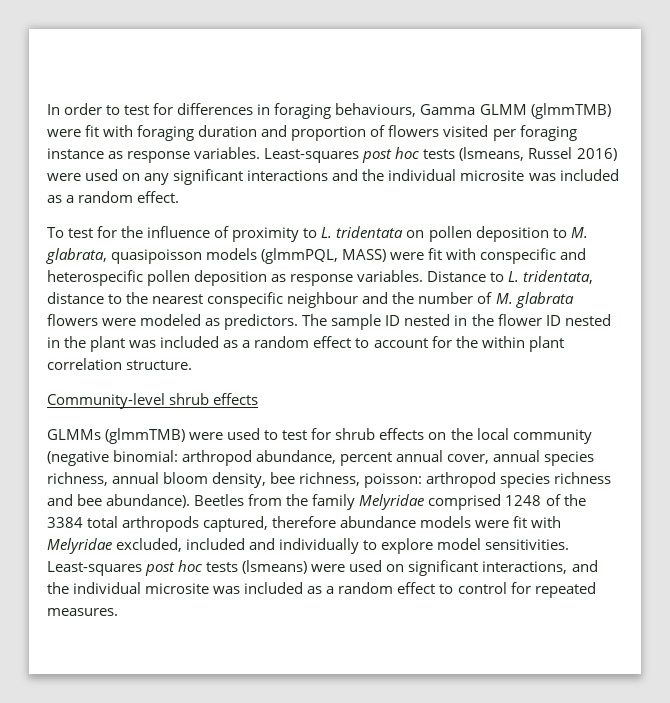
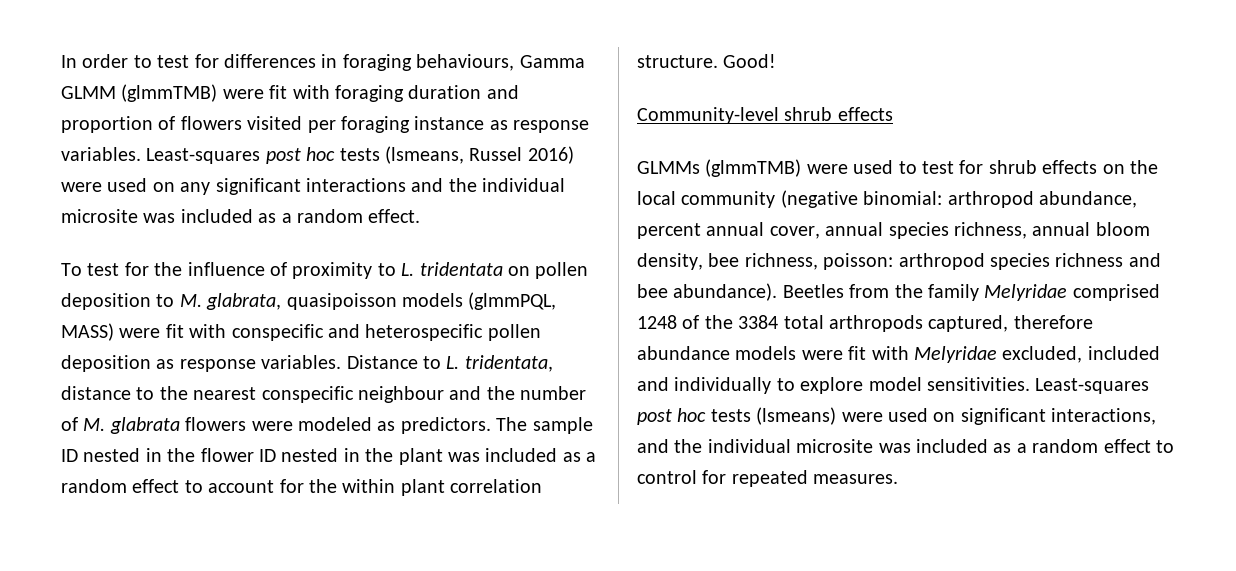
+ Good!

